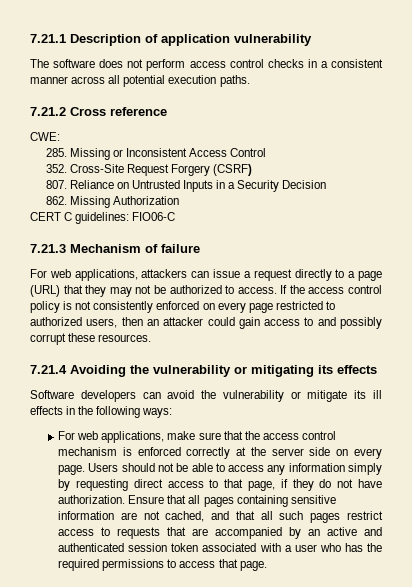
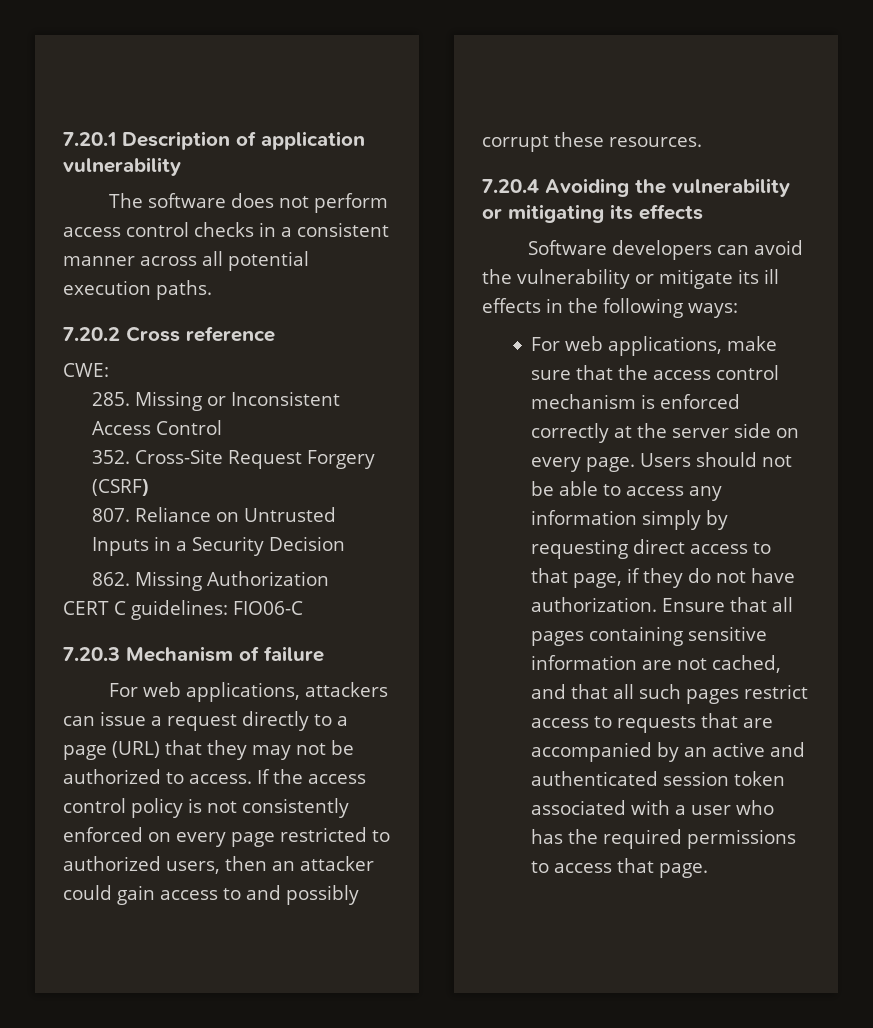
- 7.21.1 Description of application vulnerability
+ 7.20.1 Description of application vulnerability
- 7.21.2 Cross reference
+ 7.20.2 Cross reference
- 7.21.3 Mechanism of failure
+ 7.20.3 Mechanism of failure
- 7.21.4 Avoiding the vulnerability or mitigating its effects
+ 7.20.4 Avoiding the vulnerability or mitigating its effects

